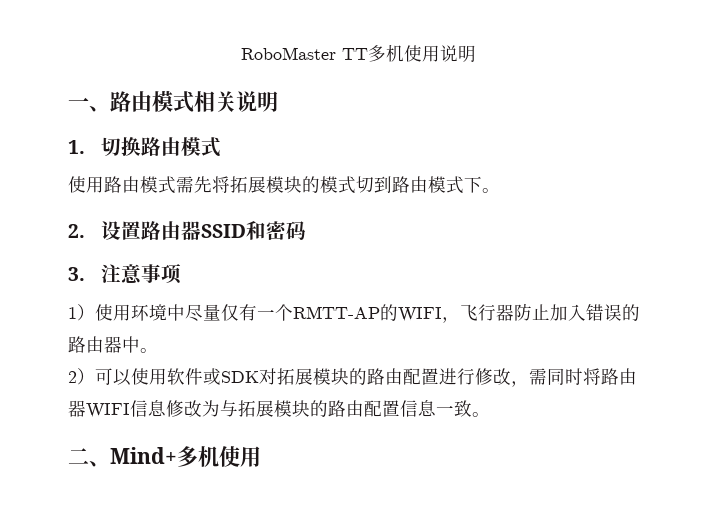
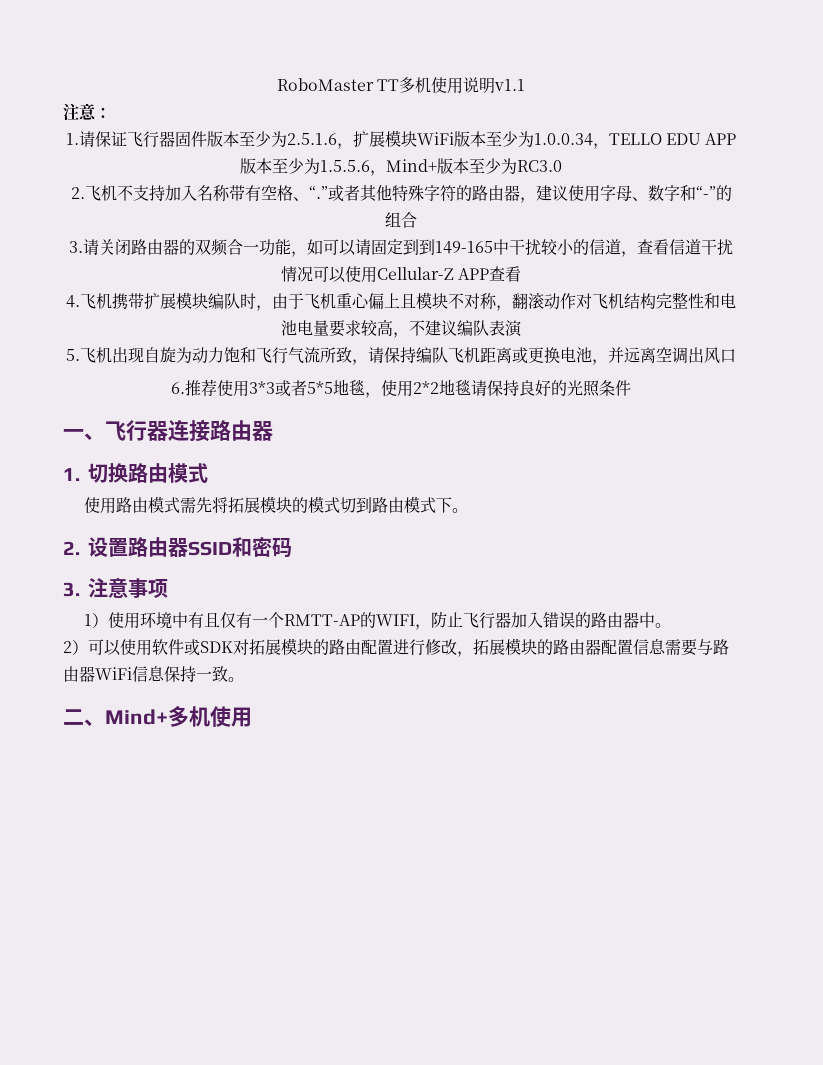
- RoboMaster TT多机使用说明
- 一、路由模式相关说明
+ RoboMaster TT多机使用说明v1.1
+ 注意：
+ 1.请保证飞行器固件版本至少为2.5.1.6，扩展模块WiFi版本至少为1.0.0.34，TELLO EDU APP版本至少为1.5.5.6，Mind+版本至少为RC3.0
+ 2.飞机不支持加入名称带有空格、“.”或者其他特殊字符的路由器，建议使用字母、数字和“-”的组合
+ 3.请关闭路由器的双频合一功能，如可以请固定到到149-165中干扰较小的信道，查看信道干扰情况可以使用Cellular-Z APP查看
+ 4.飞机携带扩展模块编队时，由于飞机重心偏上且模块不对称，翻滚动作对飞机结构完整性和电池电量要求较高，不建议编队表演
+ 5.飞机出现自旋为动力饱和飞行气流所致，请保持编队飞机距离或更换电池，并远离空调出风口
+ 6.推荐使用3*3或者5*5地毯，使用2*2地毯请保持良好的光照条件
+ 一、飞行器连接路由器
- 1）使用环境中尽量仅有一个RMTT-AP的WIFI，飞行器防止加入错误的路由器中。
+ 1）使用环境中有且仅有一个RMTT-AP的WIFI，防止飞行器加入错误的路由器中。
- 2）可以使用软件或SDK对拓展模块的路由配置进行修改，需同时将路由器WIFI信息修改为与拓展模块的路由配置信息一致。
+ 2）可以使用软件或SDK对拓展模块的路由配置进行修改，拓展模块的路由器配置信息需要与路由器WiFi信息保持一致。

